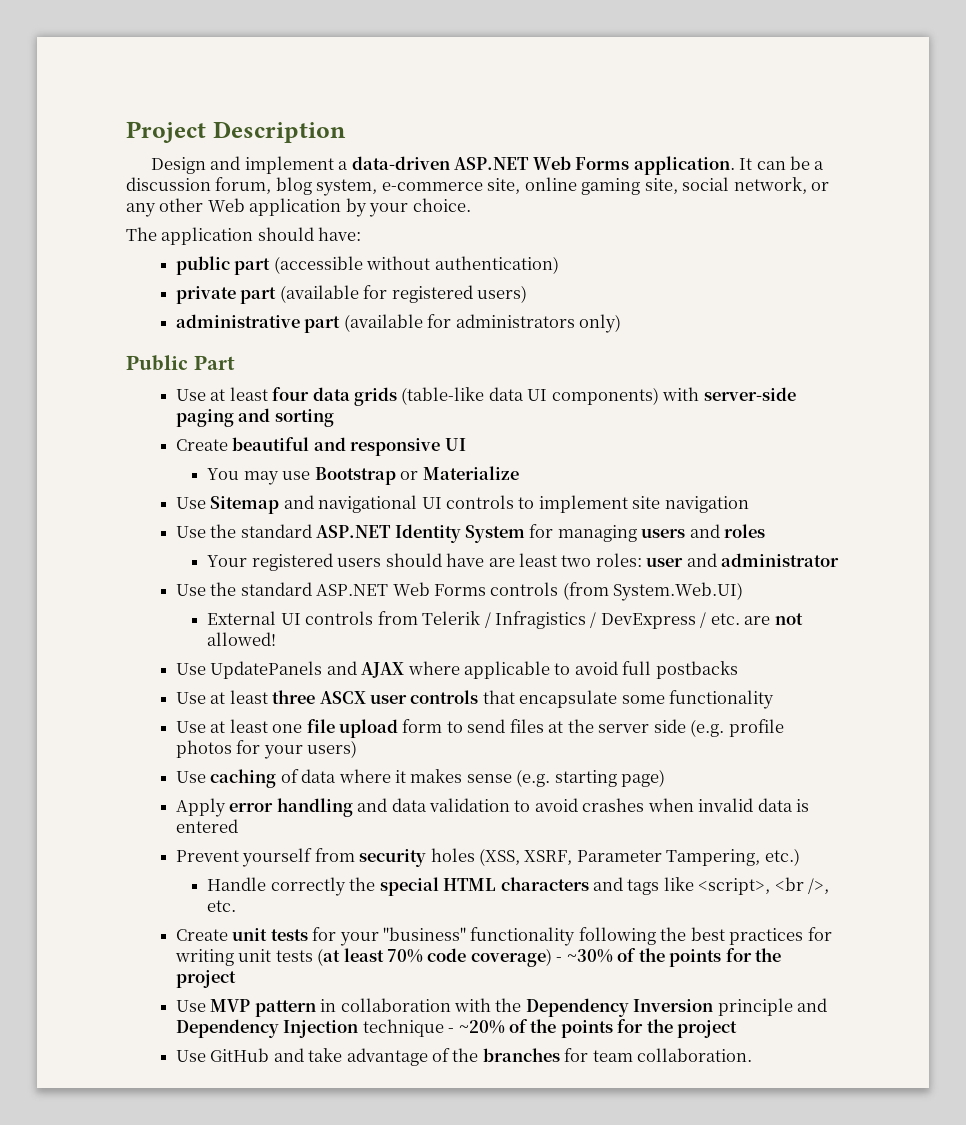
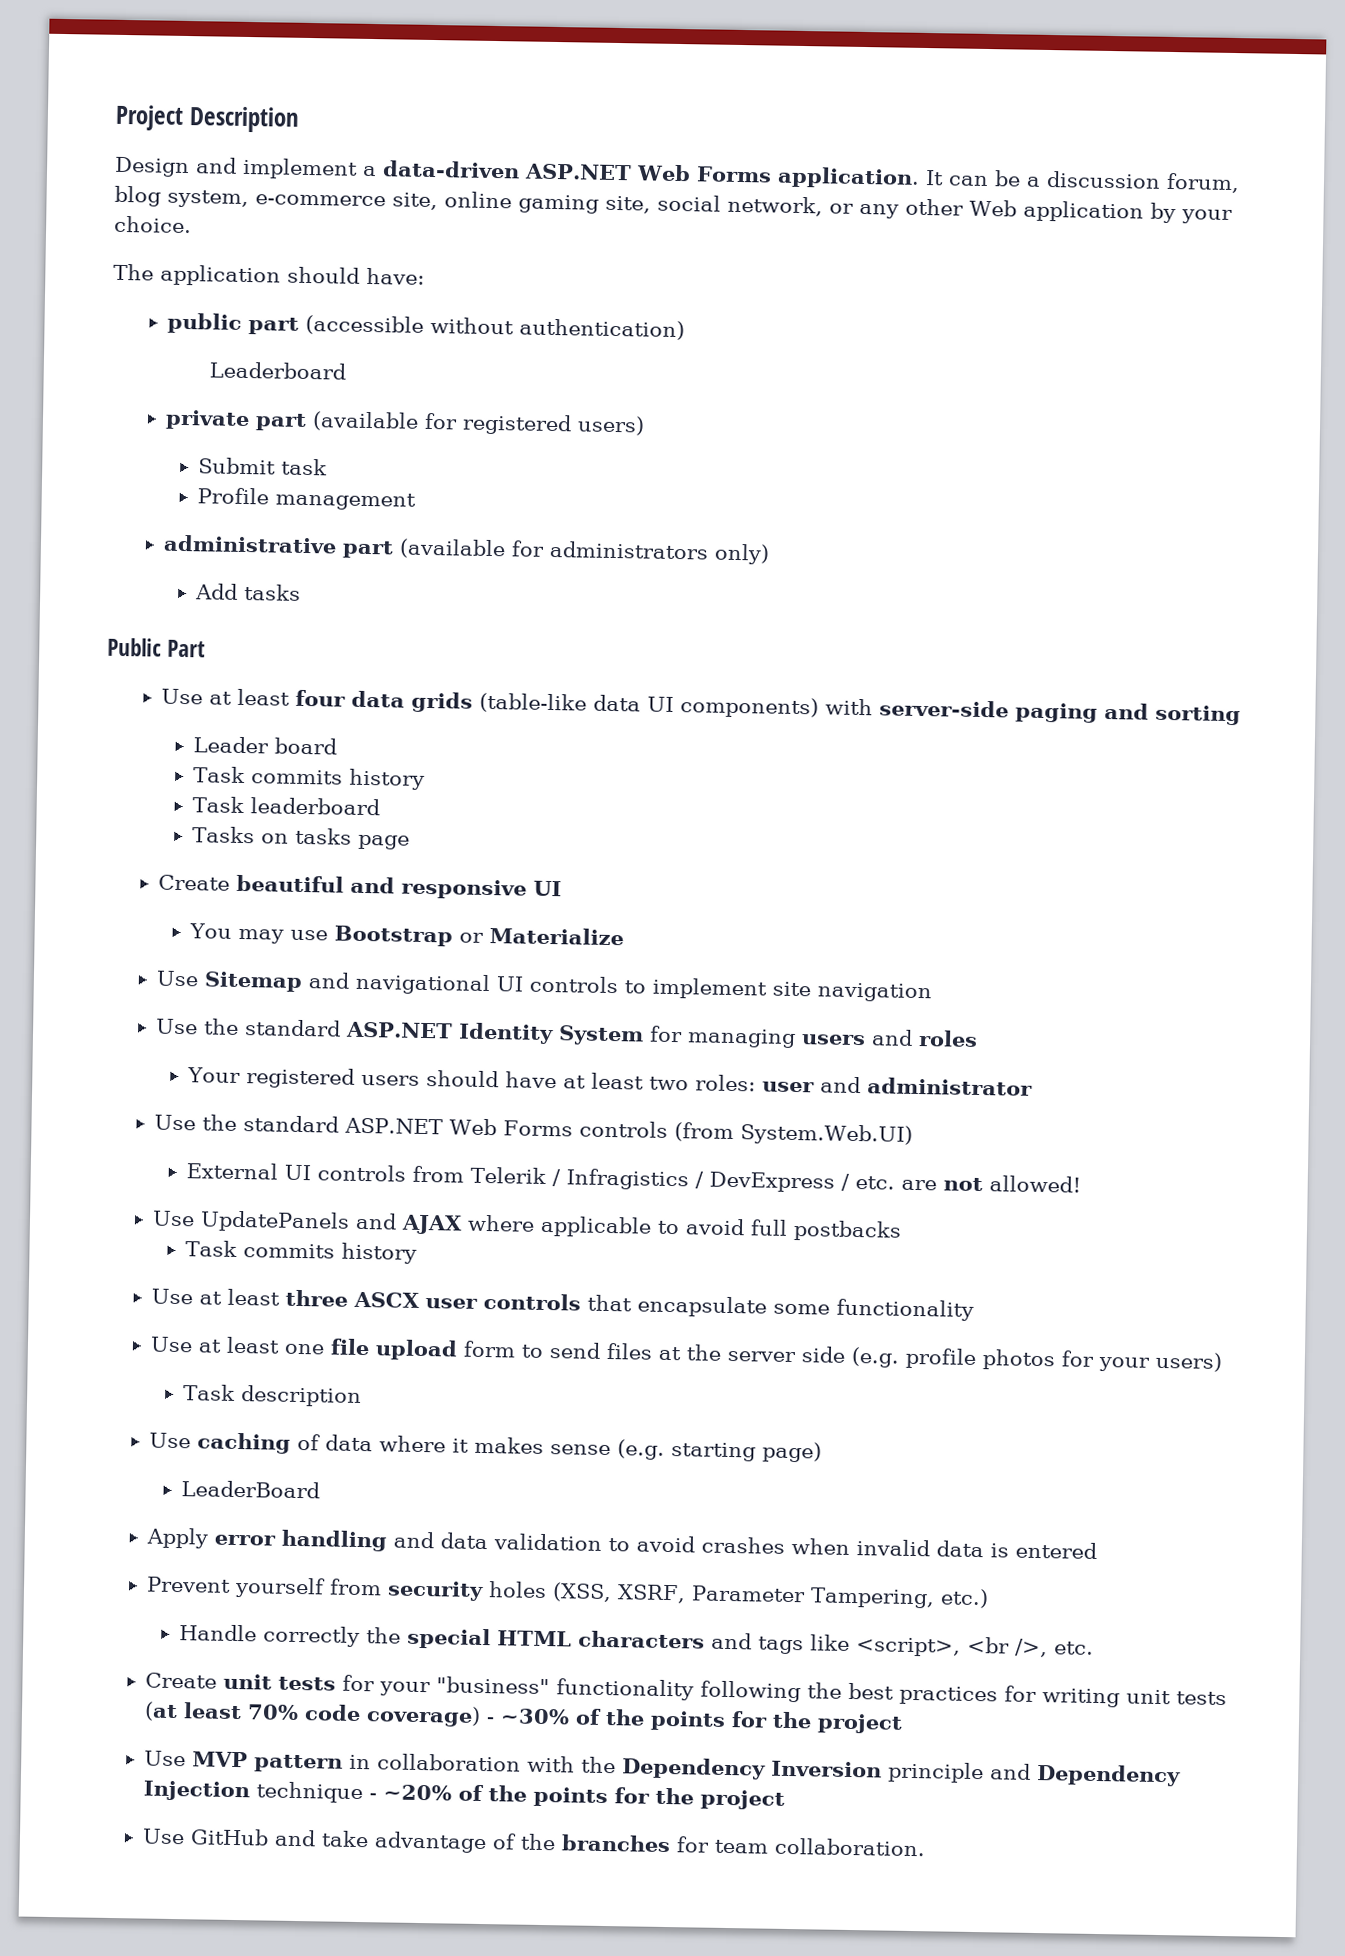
+ Leaderboard
+ Submit task
+ Profile management
+ Add tasks
+ Leader board
+ Task commits history
+ Task leaderboard
+ Tasks on tasks page
- Your registered users should have are least two roles: user and administrator
+ Your registered users should have at least two roles: user and administrator
  Use UpdatePanels and AJAX where applicable to avoid full postbacks
+ Task commits history
+ Task description
+ LeaderBoard

